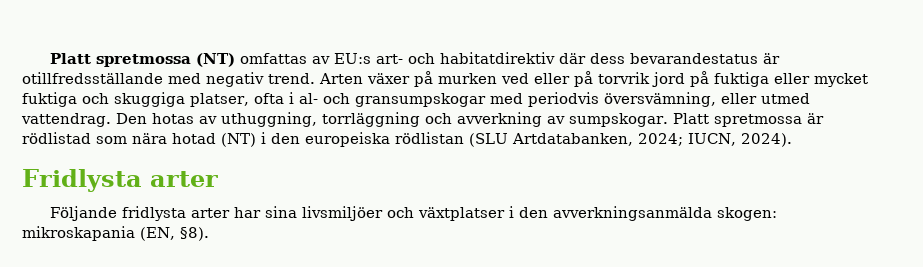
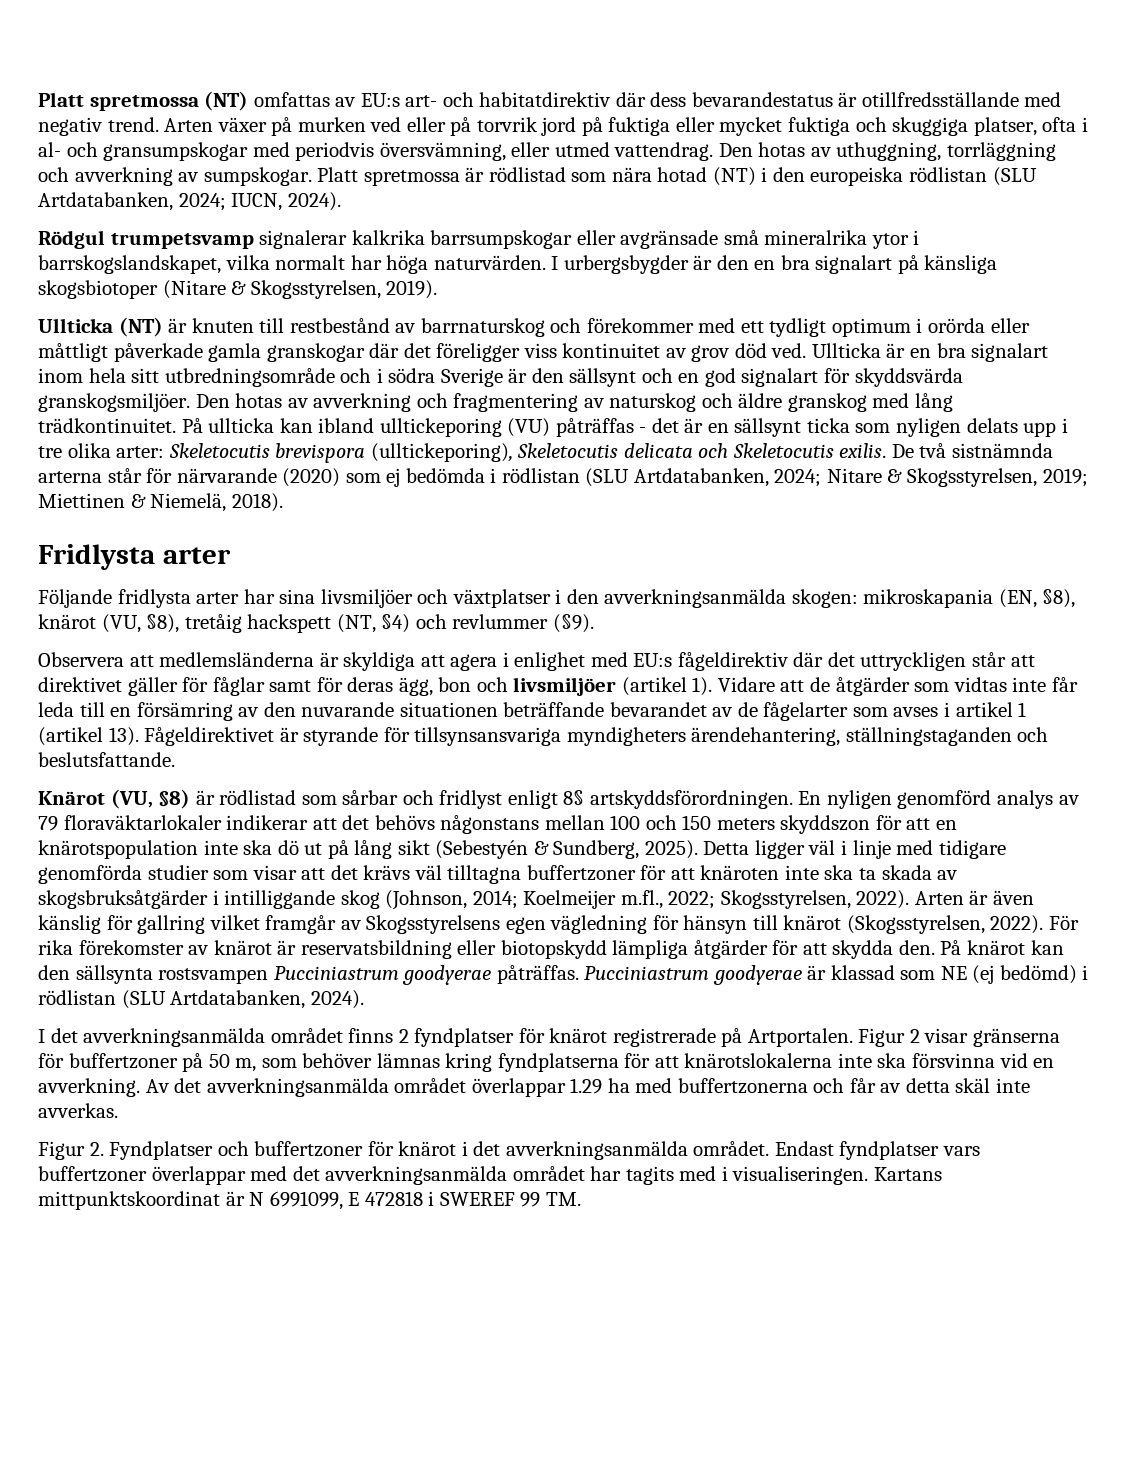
+ Rödgul trumpetsvamp signalerar kalkrika barrsumpskogar eller avgränsade små mineralrika ytor i barrskogslandskapet, vilka normalt har höga naturvärden. I urbergsbygder är den en bra signalart på känsliga skogsbiotoper (Nitare & Skogsstyrelsen, 2019).
+ Ullticka (NT) är knuten till restbestånd av barrnaturskog och förekommer med ett tydligt optimum i orörda eller måttligt påverkade gamla granskogar där det föreligger viss kontinuitet av grov död ved. Ullticka är en bra signalart inom hela sitt utbredningsområde och i södra Sverige är den sällsynt och en god signalart för skyddsvärda granskogsmiljöer. Den hotas av avverkning och fragmentering av naturskog och äldre granskog med lång trädkontinuitet. På ullticka kan ibland ulltickeporing (VU) påträffas - det är en sällsynt ticka som nyligen delats upp i tre olika arter: Skeletocutis brevispora (ulltickeporing), Skeletocutis delicata och Skeletocutis exilis. De två sistnämnda arterna står för närvarande (2020) som ej bedömda i rödlistan (SLU Artdatabanken, 2024; Nitare & Skogsstyrelsen, 2019; Miettinen & Niemelä, 2018).
- Följande fridlysta arter har sina livsmiljöer och växtplatser i den avverkningsanmälda skogen: mikroskapania (EN, §8).
+ Följande fridlysta arter har sina livsmiljöer och växtplatser i den avverkningsanmälda skogen: mikroskapania (EN, §8), knärot (VU, §8), tretåig hackspett (NT, §4) och revlummer (§9).
+ Observera att medlemsländerna är skyldiga att agera i enlighet med EU:s fågeldirektiv där det uttryckligen står att direktivet gäller för fåglar samt för deras ägg, bon och livsmiljöer (artikel 1). Vidare att de åtgärder som vidtas inte får leda till en försämring av den nuvarande situationen beträffande bevarandet av de fågelarter som avses i artikel 1 (artikel 13). Fågeldirektivet är styrande för tillsynsansvariga myndigheters ärendehantering, ställningstaganden och beslutsfattande.
+ Knärot (VU, §8) är rödlistad som sårbar och fridlyst enligt 8§ artskyddsförordningen. En nyligen genomförd analys av 79 floraväktarlokaler indikerar att det behövs någonstans mellan 100 och 150 meters skyddszon för att en knärotspopulation inte ska dö ut på lång sikt (Sebestyén & Sundberg, 2025). Detta ligger väl i linje med tidigare genomförda studier som visar att det krävs väl tilltagna buffertzoner för att knäroten inte ska ta skada av skogsbruksåtgärder i intilliggande skog (Johnson, 2014; Koelmeijer m.fl., 2022; Skogsstyrelsen, 2022). Arten är även känslig för gallring vilket framgår av Skogsstyrelsens egen vägledning för hänsyn till knärot (Skogsstyrelsen, 2022). För rika förekomster av knärot är reservatsbildning eller biotopskydd lämpliga åtgärder för att skydda den. På knärot kan den sällsynta rostsvampen Pucciniastrum goodyerae påträffas. Pucciniastrum goodyerae är klassad som NE (ej bedömd) i rödlistan (SLU Artdatabanken, 2024).
+ I det avverkningsanmälda området finns 2 fyndplatser för knärot registrerade på Artportalen. Figur 2 visar gränserna för buffertzoner på 50 m, som behöver lämnas kring fyndplatserna för att knärotslokalerna inte ska försvinna vid en avverkning. Av det avverkningsanmälda området överlappar 1.29 ha med buffertzonerna och får av detta skäl inte avverkas.
+ Figur 2. Fyndplatser och buffertzoner för knärot i det avverkningsanmälda området. Endast fyndplatser vars buffertzoner överlappar med det avverkningsanmälda området har tagits med i visualiseringen. Kartans mittpunktskoordinat är N 6991099, E 472818 i SWEREF 99 TM.

